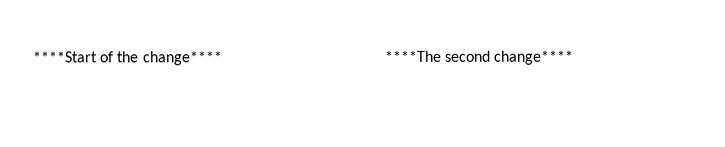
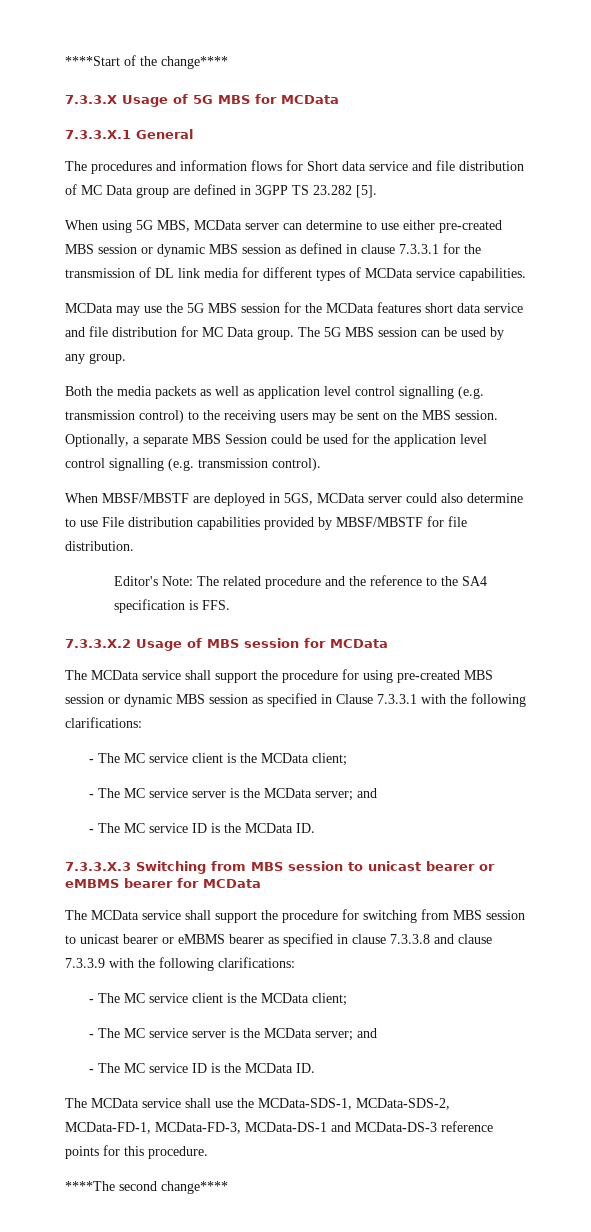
+ 7.3.3.X Usage of 5G MBS for MCData
+ 7.3.3.X.1 General
+ The procedures and information flows for Short data service and file distribution of MC Data group are defined in 3GPP TS 23.282 [5].
+ When using 5G MBS, MCData server can determine to use either pre-created MBS session or dynamic MBS session as defined in clause 7.3.3.1 for the transmission of DL link media for different types of MCData service capabilities.
+ MCData may use the 5G MBS session for the MCData features short data service and file distribution for MC Data group. The 5G MBS session can be used by any group.
+ Both the media packets as well as application level control signalling (e.g. transmission control) to the receiving users may be sent on the MBS session. Optionally, a separate MBS Session could be used for the application level control signalling (e.g. transmission control).
+ When MBSF/MBSTF are deployed in 5GS, MCData server could also determine to use File distribution capabilities provided by MBSF/MBSTF for file distribution.
+ Editor's Note: The related procedure and the reference to the SA4 specification is FFS.
+ 7.3.3.X.2 Usage of MBS session for MCData
+ The MCData service shall support the procedure for using pre-created MBS session or dynamic MBS session as specified in Clause 7.3.3.1 with the following clarifications:
+ - The MC service client is the MCData client;
+ - The MC service server is the MCData server; and
+ - The MC service ID is the MCData ID.
+ 7.3.3.X.3 Switching from MBS session to unicast bearer or eMBMS bearer for MCData
+ The MCData service shall support the procedure for switching from MBS session to unicast bearer or eMBMS bearer as specified in clause 7.3.3.8 and clause 7.3.3.9 with the following clarifications:
+ - The MC service client is the MCData client;
+ - The MC service server is the MCData server; and
+ - The MC service ID is the MCData ID.
+ The MCData service shall use the MCData-SDS-1, MCData-SDS-2, MCData-FD-1, MCData-FD-3, MCData-DS-1 and MCData-DS-3 reference points for this procedure.

